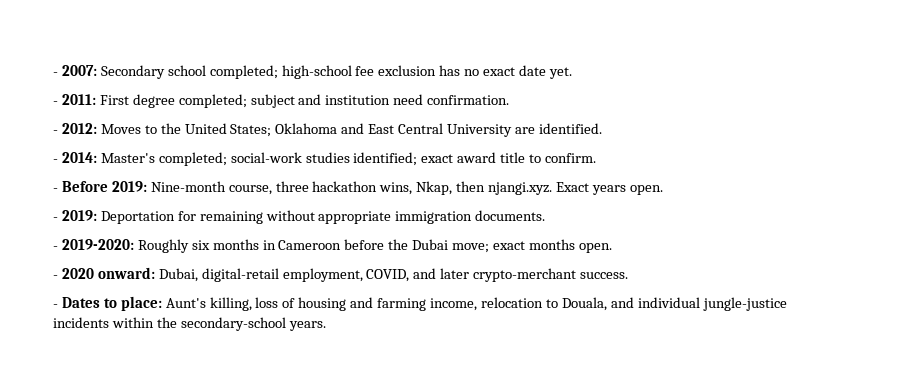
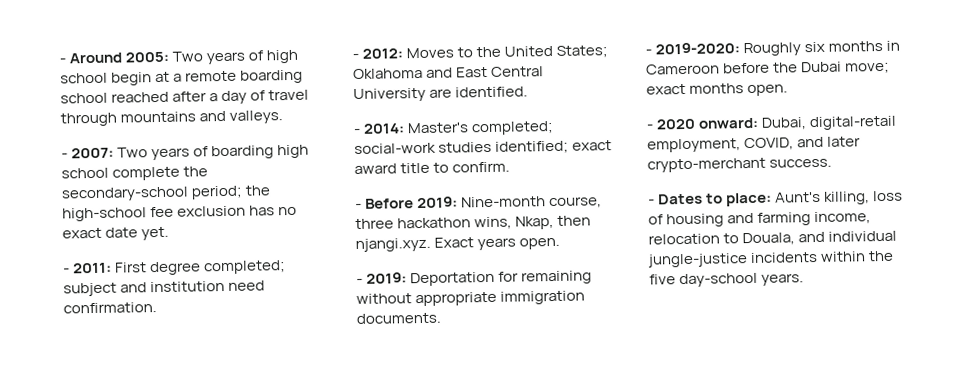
- - 2007: Secondary school completed; high-school fee exclusion has no exact date yet.
+ - Around 2005: Two years of high school begin at a remote boarding school reached after a day of travel through mountains and valleys.
+ - 2007: Two years of boarding high school complete the secondary-school period; the high-school fee exclusion has no exact date yet.
- - Dates to place: Aunt's killing, loss of housing and farming income, relocation to Douala, and individual jungle-justice incidents within the secondary-school years.
+ - Dates to place: Aunt's killing, loss of housing and farming income, relocation to Douala, and individual jungle-justice incidents within the five day-school years.

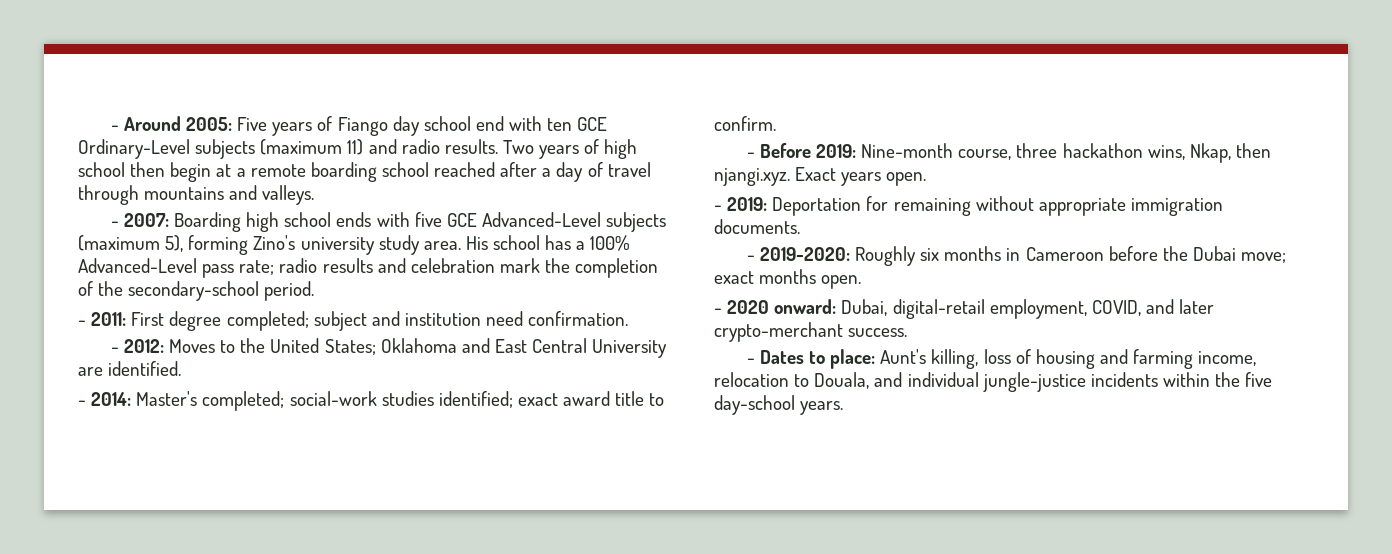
- - Around 2005: Two years of high school begin at a remote boarding school reached after a day of travel through mountains and valleys.
+ - Around 2005: Five years of Fiango day school end with ten GCE Ordinary-Level subjects (maximum 11) and radio results. Two years of high school then begin at a remote boarding school reached after a day of travel through mountains and valleys.
- - 2007: Two years of boarding high school complete the secondary-school period; the high-school fee exclusion has no exact date yet.
+ - 2007: Boarding high school ends with five GCE Advanced-Level subjects (maximum 5), forming Zino's university study area. His school has a 100% Advanced-Level pass rate; radio results and celebration mark the completion of the secondary-school period.

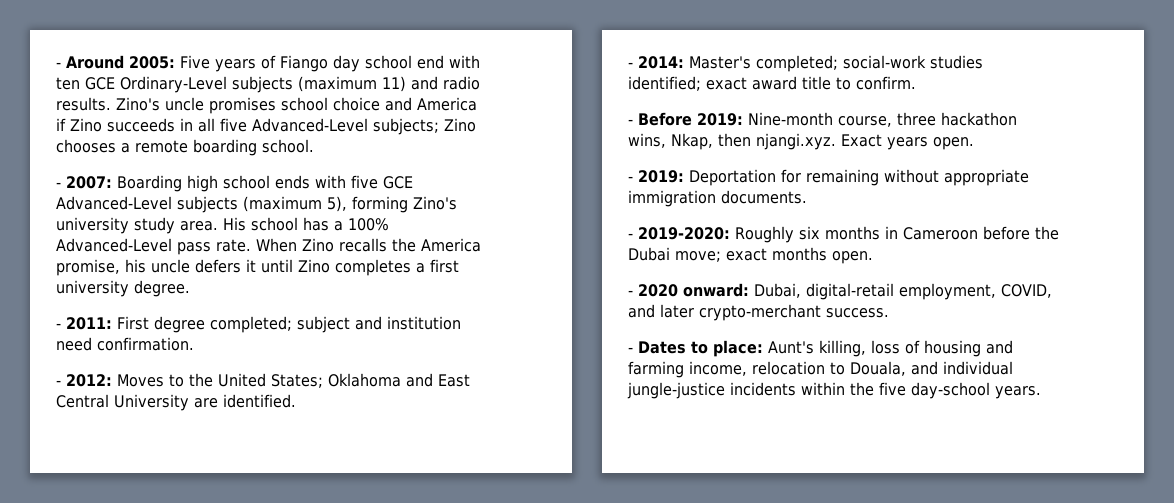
- Two years of high school then begin at a remote boarding school reached after a day of travel through mountains and valleys.
+ Zino's uncle promises school choice and America if Zino succeeds in all five Advanced-Level subjects; Zino chooses a remote boarding school.
- His school has a 100% Advanced-Level pass rate; radio results and celebration mark the completion of the secondary-school period.
+ His school has a 100% Advanced-Level pass rate. When Zino recalls the America promise, his uncle defers it until Zino completes a first university degree.

